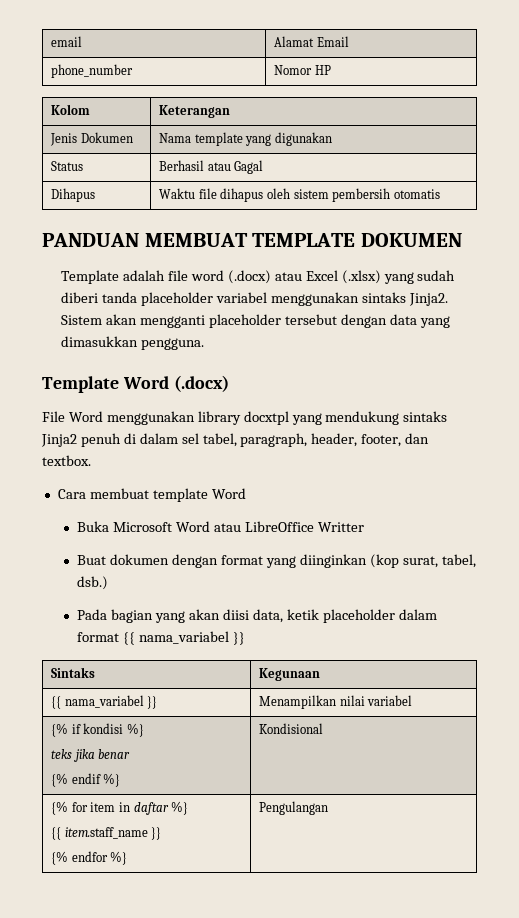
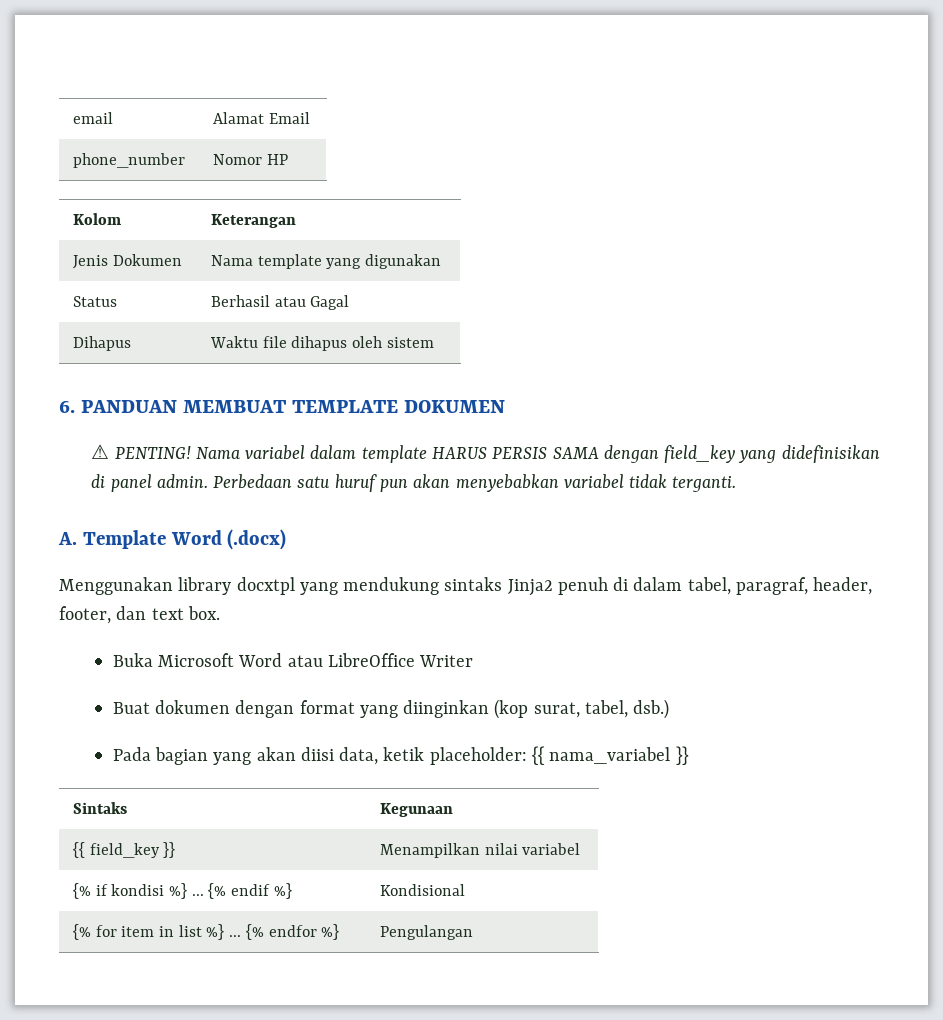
- Dihapus | Waktu file dihapus oleh sistem pembersih otomatis
- PANDUAN MEMBUAT TEMPLATE DOKUMEN
+ Dihapus | Waktu file dihapus oleh sistem
+ 6. PANDUAN MEMBUAT TEMPLATE DOKUMEN
- Template adalah file word (.docx) atau Excel (.xlsx) yang sudah diberi tanda placeholder variabel menggunakan sintaks Jinja2. Sistem akan mengganti placeholder tersebut dengan data yang dimasukkan pengguna.
- Template Word (.docx)
+ ⚠ PENTING! Nama variabel dalam template HARUS PERSIS SAMA dengan field_key yang didefinisikan di panel admin. Perbedaan satu huruf pun akan menyebabkan variabel tidak terganti.
+ A. Template Word (.docx)
- File Word menggunakan library docxtpl yang mendukung sintaks Jinja2 penuh di dalam sel tabel, paragraph, header, footer, dan textbox.
- Cara membuat template Word
+ Menggunakan library docxtpl yang mendukung sintaks Jinja2 penuh di dalam tabel, paragraf, header, footer, dan text box.
- Buka Microsoft Word atau LibreOffice Writter
+ Buka Microsoft Word atau LibreOffice Writer
- Pada bagian yang akan diisi data, ketik placeholder dalam format {{ nama_variabel }}
+ Pada bagian yang akan diisi data, ketik placeholder: {{ nama_variabel }}
- {{ nama_variabel }} | Menampilkan nilai variabel
+ {{ field_key }} | Menampilkan nilai variabel
- {% if kondisi %}
- teks jika benar
- {% endif %} | Kondisional
+ {% if kondisi %} ... {% endif %} | Kondisional
- {% for item in daftar %}
- {{ item.staff_name }}
- {% endfor %} | Pengulangan
+ {% for item in list %} ... {% endfor %} | Pengulangan

